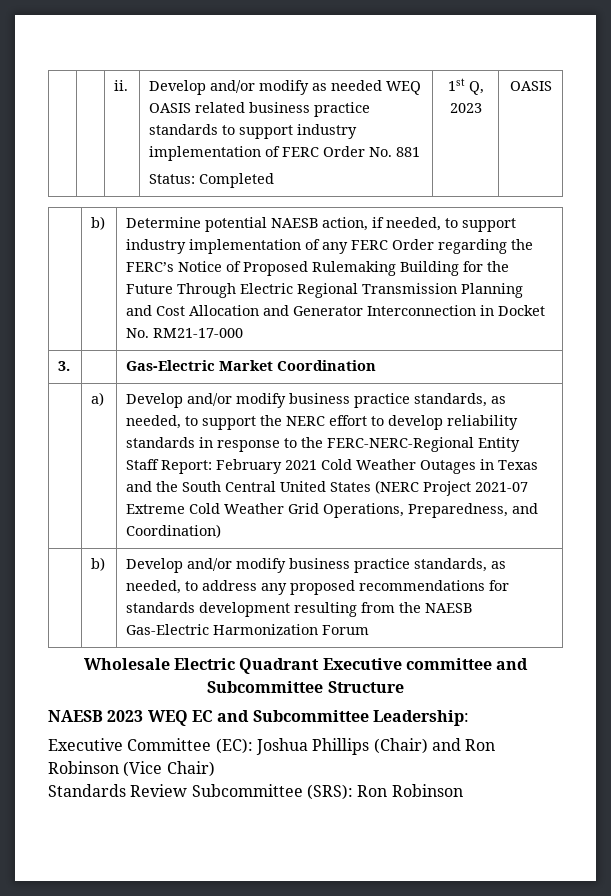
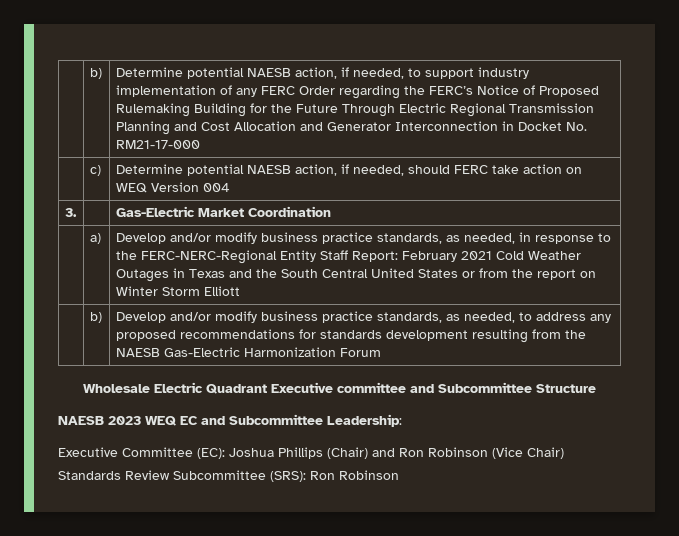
- ii. | Develop and/or modify as needed WEQ OASIS related business practice standards to support industry implementation of FERC Order No. 881
- Status: Completed | 1st Q, 2023 | OASIS
+ | c) | Determine potential NAESB action, if needed, should FERC take action on WEQ Version 004
- Develop and/or modify business practice standards, as needed, to support the NERC effort to develop reliability standards in response to the FERC-NERC-Regional Entity Staff Report: February 2021 Cold Weather Outages in Texas and the South Central United States (NERC Project 2021-07 Extreme Cold Weather Grid Operations, Preparedness, and Coordination)
+ Develop and/or modify business practice standards, as needed, in response to the FERC-NERC-Regional Entity Staff Report: February 2021 Cold Weather Outages in Texas and the South Central United States or from the report on Winter Storm Elliott

